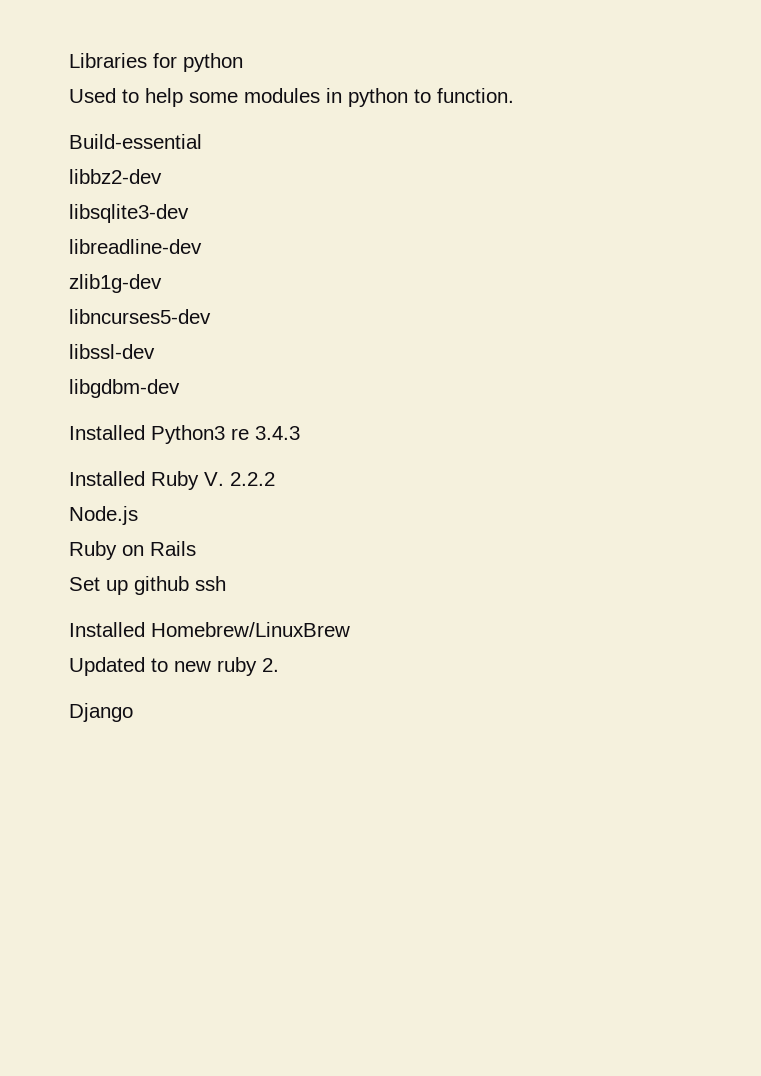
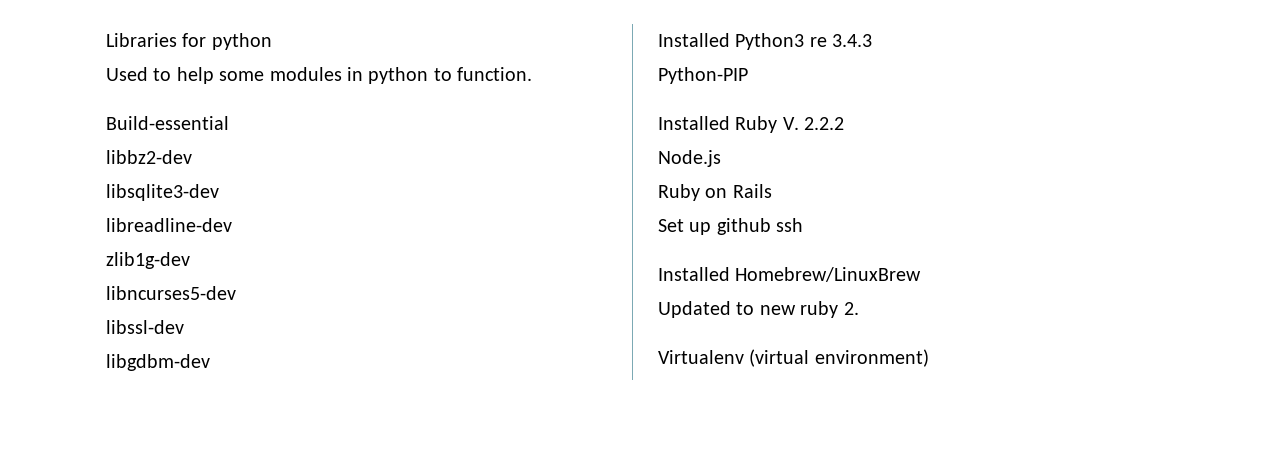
+ Python-PIP
- Django
+ Virtualenv (virtual environment)

